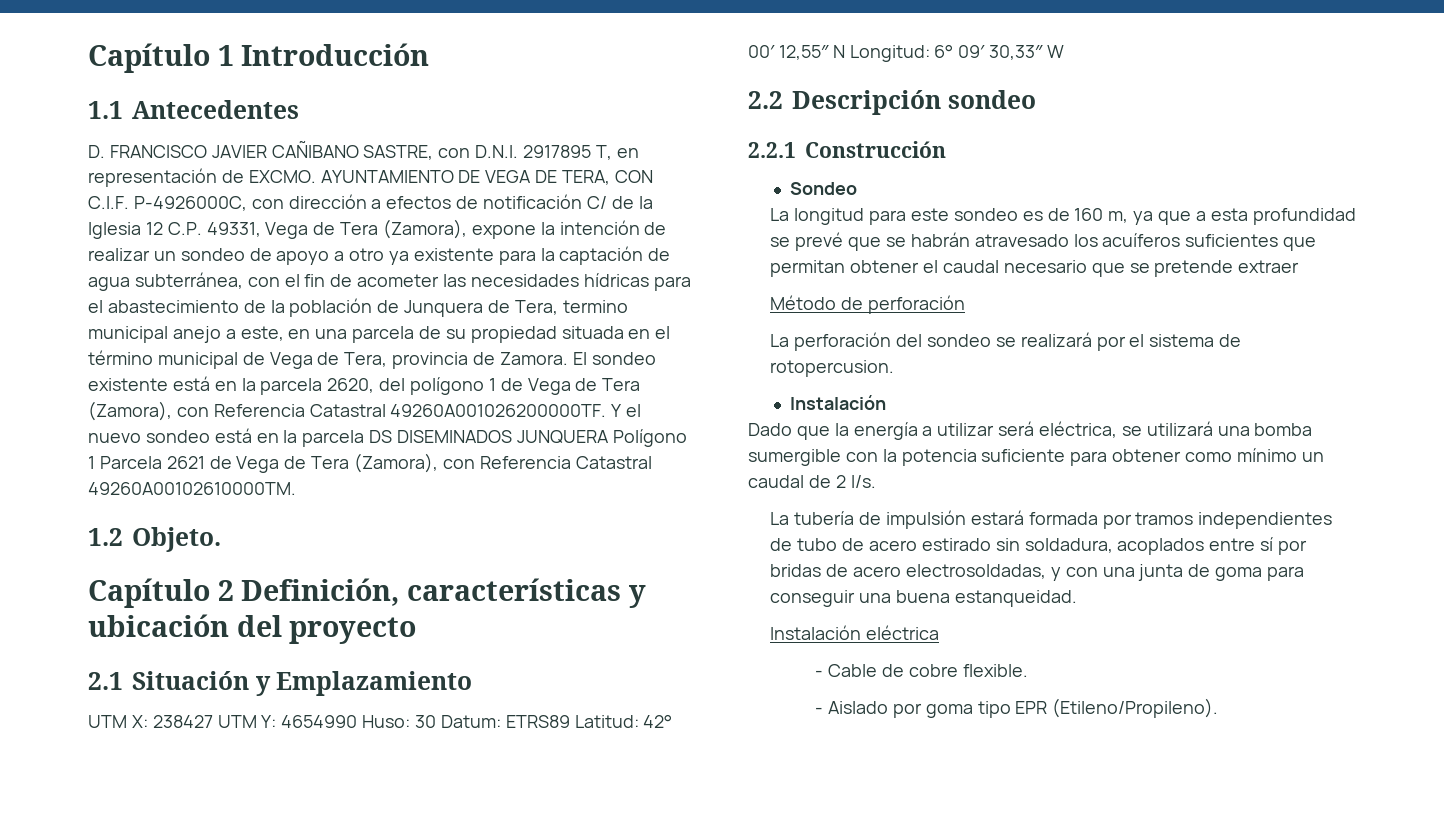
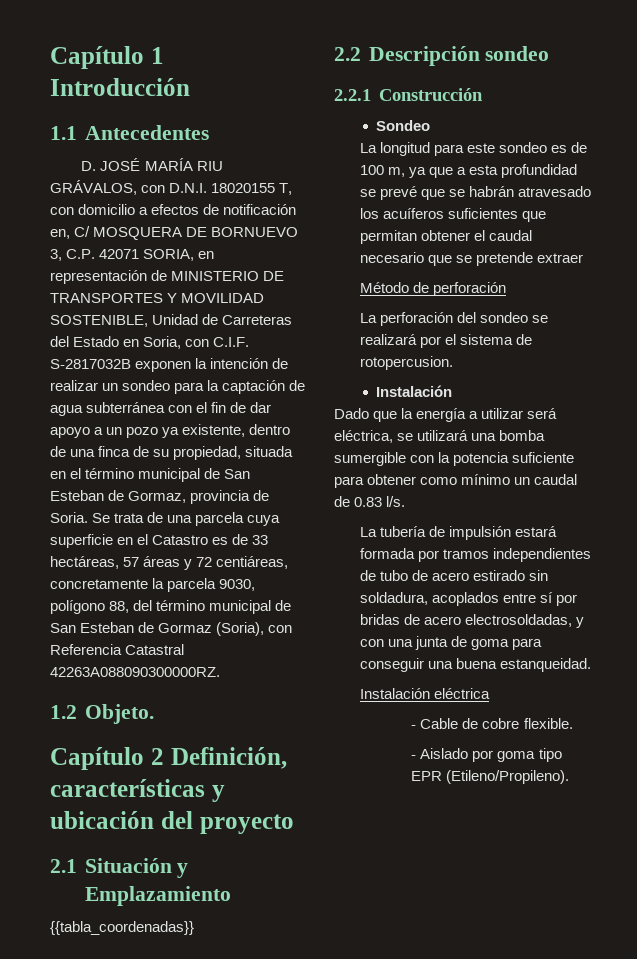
- D. FRANCISCO JAVIER CAÑIBANO SASTRE, con D.N.I. 2917895 T, en representación de EXCMO. AYUNTAMIENTO DE VEGA DE TERA, CON C.I.F. P-4926000C, con dirección a efectos de notificación C/ de la Iglesia 12 C.P. 49331, Vega de Tera (Zamora), expone la intención de realizar un sondeo de apoyo a otro ya existente para la captación de agua subterránea, con el fin de acometer las necesidades hídricas para el abastecimiento de la población de Junquera de Tera, termino municipal anejo a este, en una parcela de su propiedad situada en el término municipal de Vega de Tera, provincia de Zamora. El sondeo existente está en la parcela 2620, del polígono 1 de Vega de Tera (Zamora), con Referencia Catastral 49260A001026200000TF. Y el nuevo sondeo está en la parcela DS DISEMINADOS JUNQUERA Polígono 1 Parcela 2621 de Vega de Tera (Zamora), con Referencia Catastral 49260A00102610000TM.
+ D. JOSÉ MARÍA RIU GRÁVALOS, con D.N.I. 18020155 T, con domicilio a efectos de notificación en, C/ MOSQUERA DE BORNUEVO 3, C.P. 42071 SORIA, en representación de MINISTERIO DE TRANSPORTES Y MOVILIDAD SOSTENIBLE, Unidad de Carreteras del Estado en Soria, con C.I.F. S-2817032B exponen la intención de realizar un sondeo para la captación de agua subterránea con el fin de dar apoyo a un pozo ya existente, dentro de una finca de su propiedad, situada en el término municipal de San Esteban de Gormaz, provincia de Soria. Se trata de una parcela cuya superficie en el Catastro es de 33 hectáreas, 57 áreas y 72 centiáreas, concretamente la parcela 9030, polígono 88, del término municipal de San Esteban de Gormaz (Soria), con Referencia Catastral 42263A088090300000RZ.
- UTM X: 238427 UTM Y: 4654990 Huso: 30 Datum: ETRS89 Latitud: 42° 00′ 12,55″ N Longitud: 6° 09′ 30,33″ W
+ {{tabla_coordenadas}}
- La longitud para este sondeo es de 160 m, ya que a esta profundidad se prevé que se habrán atravesado los acuíferos suficientes que permitan obtener el caudal necesario que se pretende extraer
+ La longitud para este sondeo es de 100 m, ya que a esta profundidad se prevé que se habrán atravesado los acuíferos suficientes que permitan obtener el caudal necesario que se pretende extraer
- Dado que la energía a utilizar será eléctrica, se utilizará una bomba sumergible con la potencia suficiente para obtener como mínimo un caudal de 2 l/s.
+ Dado que la energía a utilizar será eléctrica, se utilizará una bomba sumergible con la potencia suficiente para obtener como mínimo un caudal de 0.83 l/s.

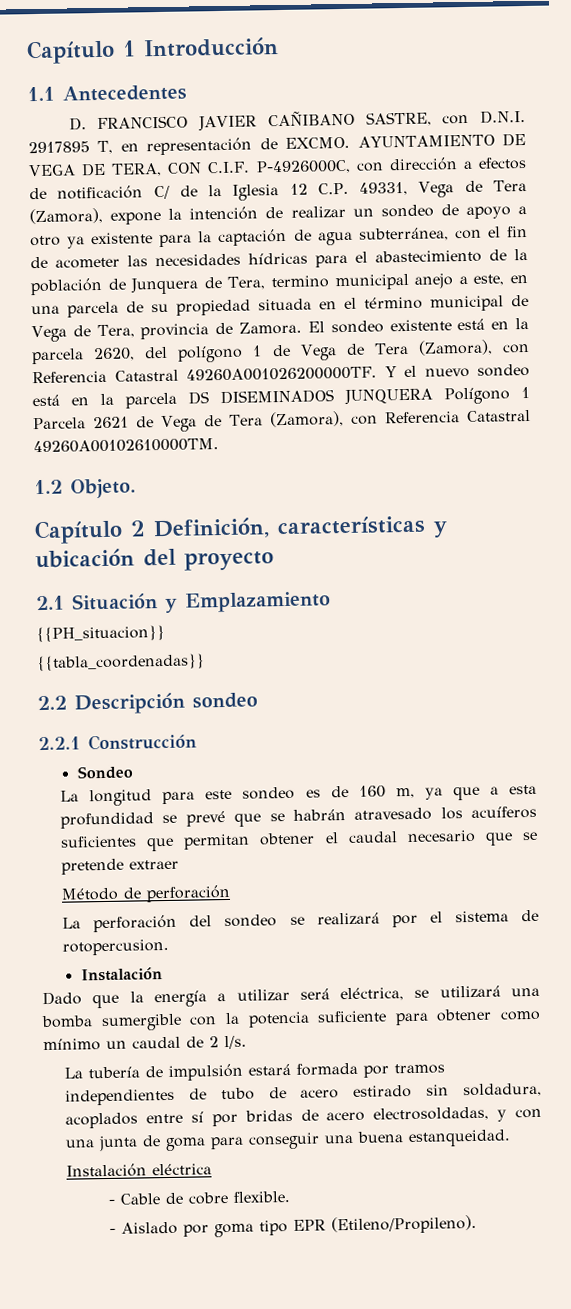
- D. JOSÉ MARÍA RIU GRÁVALOS, con D.N.I. 18020155 T, con domicilio a efectos de notificación en, C/ MOSQUERA DE BORNUEVO 3, C.P. 42071 SORIA, en representación de MINISTERIO DE TRANSPORTES Y MOVILIDAD SOSTENIBLE, Unidad de Carreteras del Estado en Soria, con C.I.F. S-2817032B exponen la intención de realizar un sondeo para la captación de agua subterránea con el fin de dar apoyo a un pozo ya existente, dentro de una finca de su propiedad, situada en el término municipal de San Esteban de Gormaz, provincia de Soria. Se trata de una parcela cuya superficie en el Catastro es de 33 hectáreas, 57 áreas y 72 centiáreas, concretamente la parcela 9030, polígono 88, del término municipal de San Esteban de Gormaz (Soria), con Referencia Catastral 42263A088090300000RZ.
+ D. FRANCISCO JAVIER CAÑIBANO SASTRE, con D.N.I. 2917895 T, en representación de EXCMO. AYUNTAMIENTO DE VEGA DE TERA, CON C.I.F. P-4926000C, con dirección a efectos de notificación C/ de la Iglesia 12 C.P. 49331, Vega de Tera (Zamora), expone la intención de realizar un sondeo de apoyo a otro ya existente para la captación de agua subterránea, con el fin de acometer las necesidades hídricas para el abastecimiento de la población de Junquera de Tera, termino municipal anejo a este, en una parcela de su propiedad situada en el término municipal de Vega de Tera, provincia de Zamora. El sondeo existente está en la parcela 2620, del polígono 1 de Vega de Tera (Zamora), con Referencia Catastral 49260A001026200000TF. Y el nuevo sondeo está en la parcela DS DISEMINADOS JUNQUERA Polígono 1 Parcela 2621 de Vega de Tera (Zamora), con Referencia Catastral 49260A00102610000TM.
+ {{PH_situacion}}
- La longitud para este sondeo es de 100 m, ya que a esta profundidad se prevé que se habrán atravesado los acuíferos suficientes que permitan obtener el caudal necesario que se pretende extraer
+ La longitud para este sondeo es de 160 m, ya que a esta profundidad se prevé que se habrán atravesado los acuíferos suficientes que permitan obtener el caudal necesario que se pretende extraer
- Dado que la energía a utilizar será eléctrica, se utilizará una bomba sumergible con la potencia suficiente para obtener como mínimo un caudal de 0.83 l/s.
+ Dado que la energía a utilizar será eléctrica, se utilizará una bomba sumergible con la potencia suficiente para obtener como mínimo un caudal de 2 l/s.

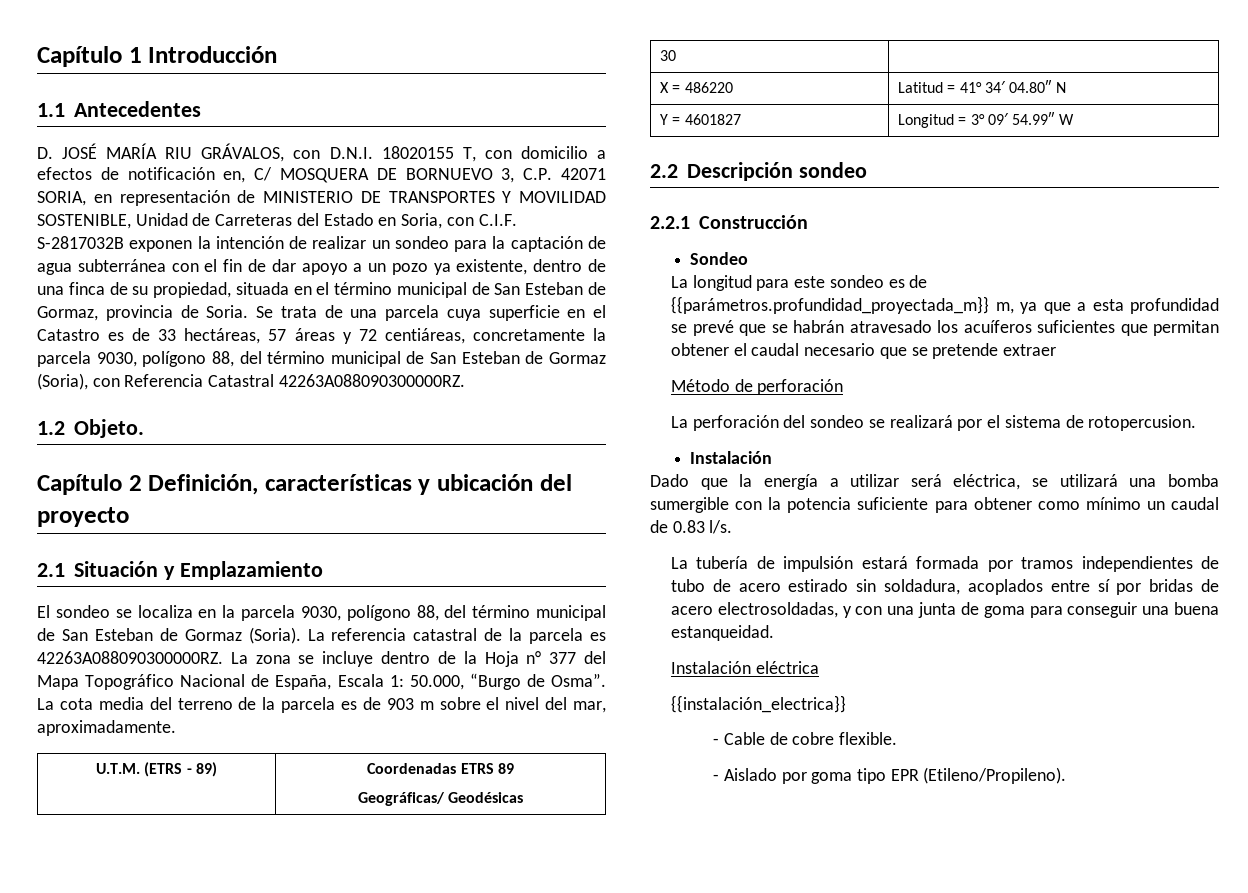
- D. FRANCISCO JAVIER CAÑIBANO SASTRE, con D.N.I. 2917895 T, en representación de EXCMO. AYUNTAMIENTO DE VEGA DE TERA, CON C.I.F. P-4926000C, con dirección a efectos de notificación C/ de la Iglesia 12 C.P. 49331, Vega de Tera (Zamora), expone la intención de realizar un sondeo de apoyo a otro ya existente para la captación de agua subterránea, con el fin de acometer las necesidades hídricas para el abastecimiento de la población de Junquera de Tera, termino municipal anejo a este, en una parcela de su propiedad situada en el término municipal de Vega de Tera, provincia de Zamora. El sondeo existente está en la parcela 2620, del polígono 1 de Vega de Tera (Zamora), con Referencia Catastral 49260A001026200000TF. Y el nuevo sondeo está en la parcela DS DISEMINADOS JUNQUERA Polígono 1 Parcela 2621 de Vega de Tera (Zamora), con Referencia Catastral 49260A00102610000TM.
+ D. JOSÉ MARÍA RIU GRÁVALOS, con D.N.I. 18020155 T, con domicilio a efectos de notificación en, C/ MOSQUERA DE BORNUEVO 3, C.P. 42071 SORIA, en representación de MINISTERIO DE TRANSPORTES Y MOVILIDAD SOSTENIBLE, Unidad de Carreteras del Estado en Soria, con C.I.F. S-2817032B exponen la intención de realizar un sondeo para la captación de agua subterránea con el fin de dar apoyo a un pozo ya existente, dentro de una finca de su propiedad, situada en el término municipal de San Esteban de Gormaz, provincia de Soria. Se trata de una parcela cuya superficie en el Catastro es de 33 hectáreas, 57 áreas y 72 centiáreas, concretamente la parcela 9030, polígono 88, del término municipal de San Esteban de Gormaz (Soria), con Referencia Catastral 42263A088090300000RZ.
- {{PH_situacion}}
- {{tabla_coordenadas}}
+ El sondeo se localiza en la parcela 9030, polígono 88, del término municipal de San Esteban de Gormaz (Soria). La referencia catastral de la parcela es 42263A088090300000RZ. La zona se incluye dentro de la Hoja n° 377 del Mapa Topográfico Nacional de España, Escala 1: 50.000, “Burgo de Osma”. La cota media del terreno de la parcela es de 903 m sobre el nivel del mar, aproximadamente.
+ U.T.M. (ETRS - 89) | Coordenadas ETRS 89
+ Geográficas/ Geodésicas
+ 30 |
+ X = 486220 | Latitud = 41° 34′ 04.80″ N
+ Y = 4601827 | Longitud = 3° 09′ 54.99″ W
- La longitud para este sondeo es de 160 m, ya que a esta profundidad se prevé que se habrán atravesado los acuíferos suficientes que permitan obtener el caudal necesario que se pretende extraer
+ La longitud para este sondeo es de {{parámetros.profundidad_proyectada_m}} m, ya que a esta profundidad se prevé que se habrán atravesado los acuíferos suficientes que permitan obtener el caudal necesario que se pretende extraer
- Dado que la energía a utilizar será eléctrica, se utilizará una bomba sumergible con la potencia suficiente para obtener como mínimo un caudal de 2 l/s.
+ Dado que la energía a utilizar será eléctrica, se utilizará una bomba sumergible con la potencia suficiente para obtener como mínimo un caudal de 0.83 l/s.
+ {{instalación_electrica}}

